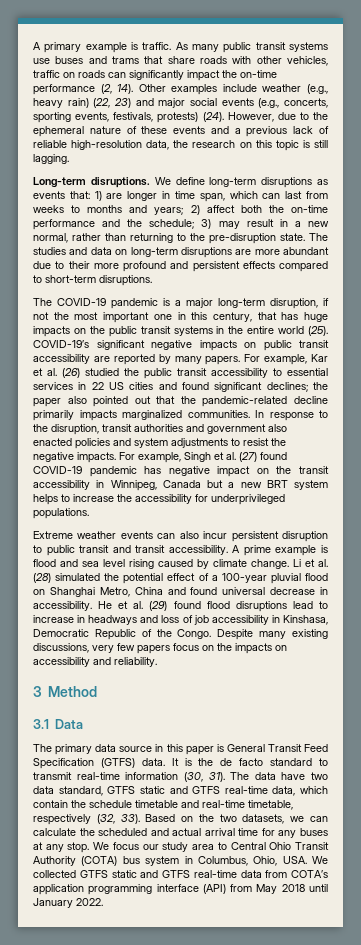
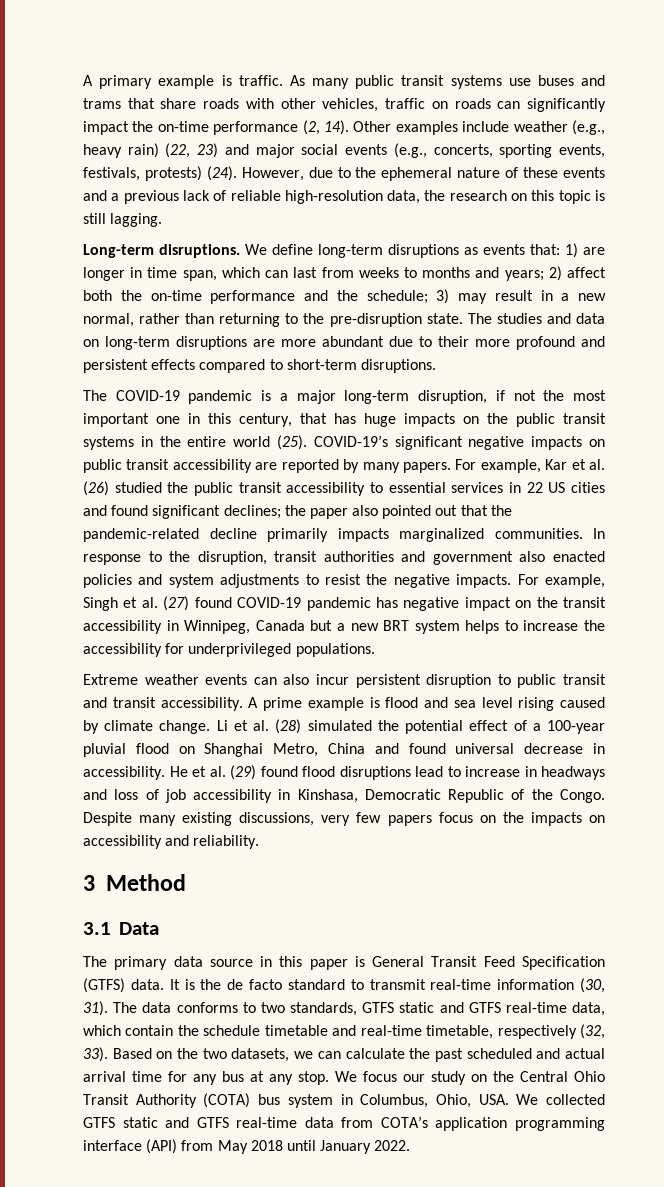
- The data have two data standard, GTFS static and GTFS real-time data, which contain the schedule timetable and real-time timetable, respectively (32, 33).
+ The data conforms to two standards, GTFS static and GTFS real-time data, which contain the schedule timetable and real-time timetable, respectively (32, 33).
- Based on the two datasets, we can calculate the scheduled and actual arrival time for any buses at any stop.
+ Based on the two datasets, we can calculate the past scheduled and actual arrival time for any bus at any stop.
- We focus our study area to Central Ohio Transit Authority (COTA) bus system in Columbus, Ohio, USA. We collected GTFS static and GTFS real-time data from COTA’s application programming interface (API) from May 2018 until January 2022.
+ We focus our study on the Central Ohio Transit Authority (COTA) bus system in Columbus, Ohio, USA. We collected GTFS static and GTFS real-time data from COTA’s application programming interface (API) from May 2018 until January 2022.

